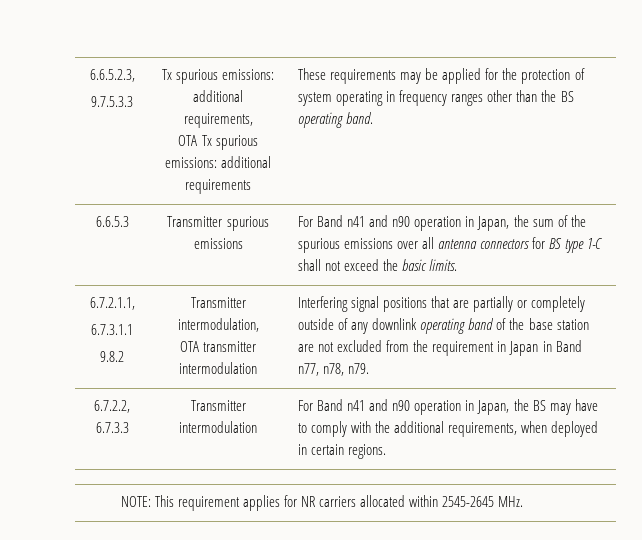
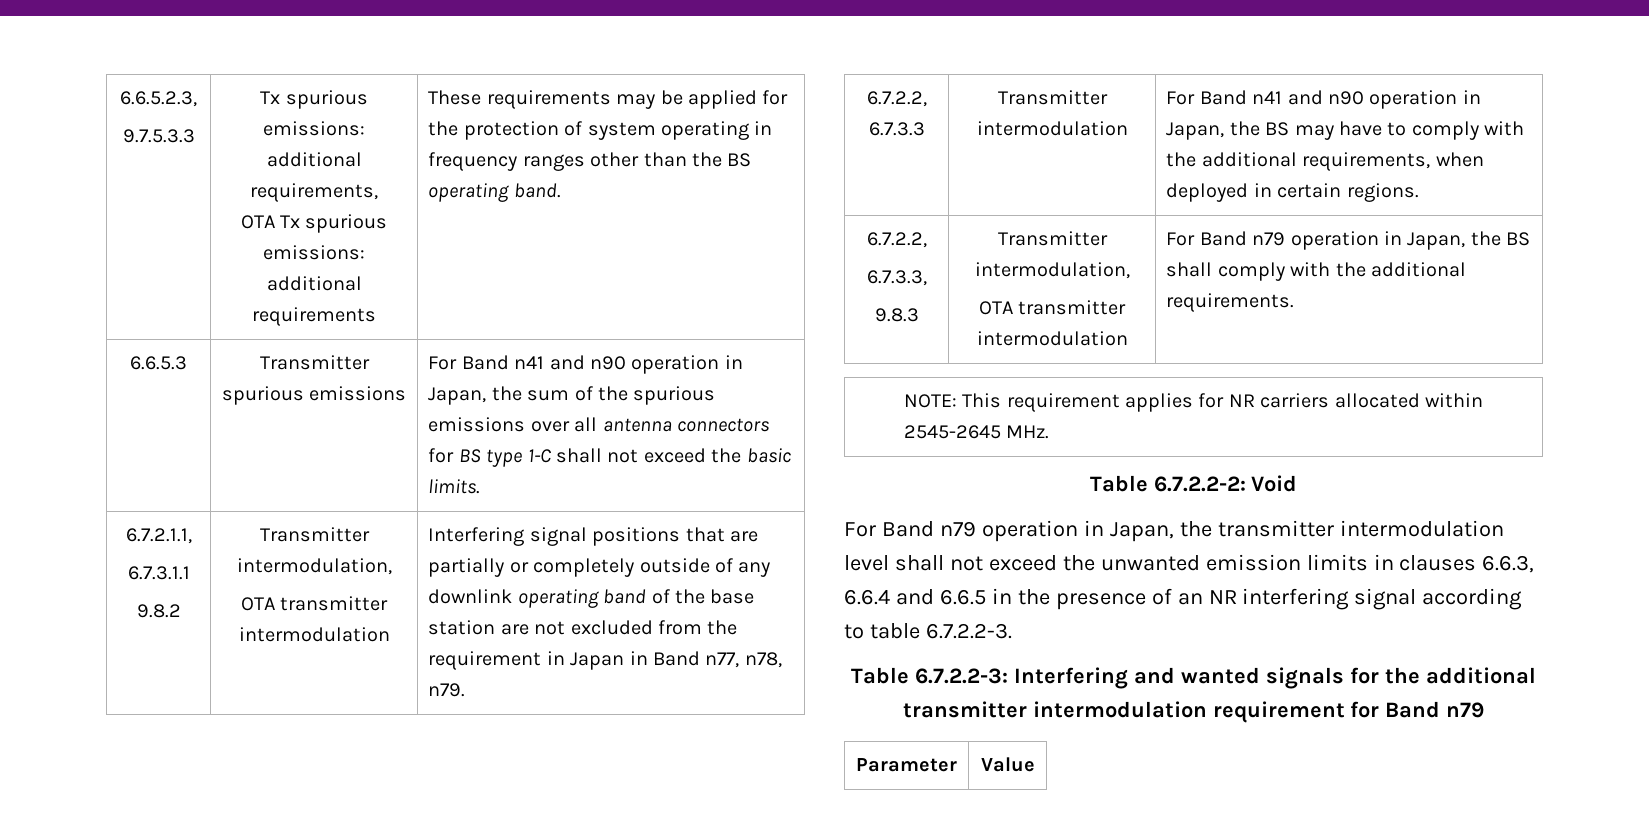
  6.7.2.2, 6.7.3.3 | Transmitter intermodulation | For Band n41 and n90 operation in Japan, the BS may have to comply with the additional requirements, when deployed in certain regions.
+ 6.7.2.2,
+ 6.7.3.3,
+ 9.8.3 | Transmitter intermodulation,
+ OTA transmitter intermodulation | For Band n79 operation in Japan, the BS shall comply with the additional requirements.
+ Table 6.7.2.2-2: Void
+ For Band n79 operation in Japan, the transmitter intermodulation level shall not exceed the unwanted emission limits in clauses 6.6.3, 6.6.4 and 6.6.5 in the presence of an NR interfering signal according to table 6.7.2.2-3.
+ Table 6.7.2.2-3: Interfering and wanted signals for the additional transmitter intermodulation requirement for Band n79
+ Parameter | Value

